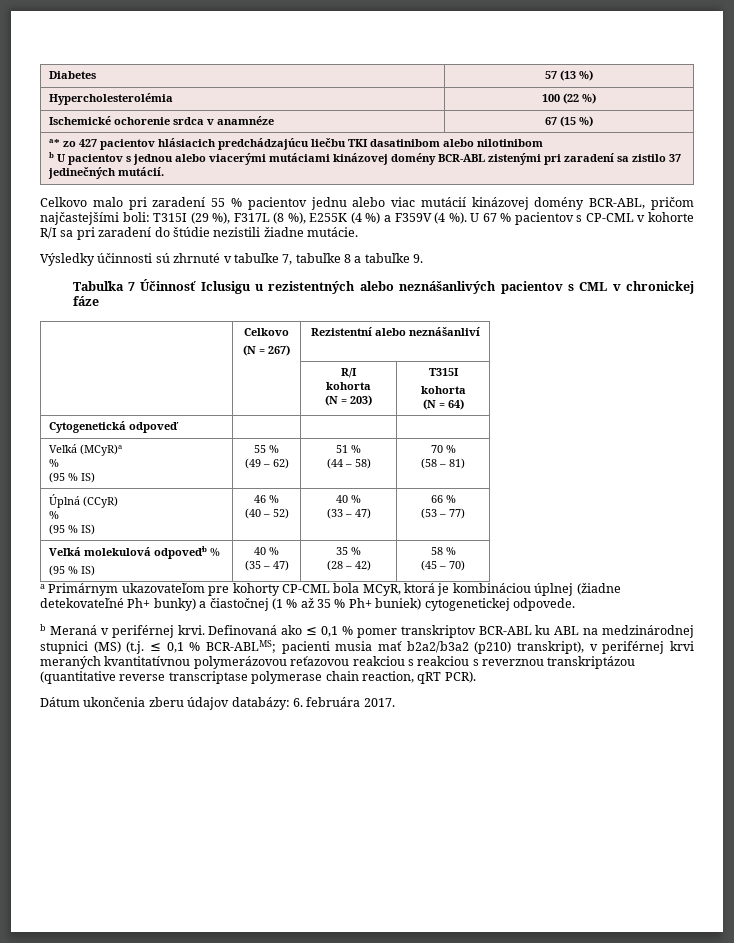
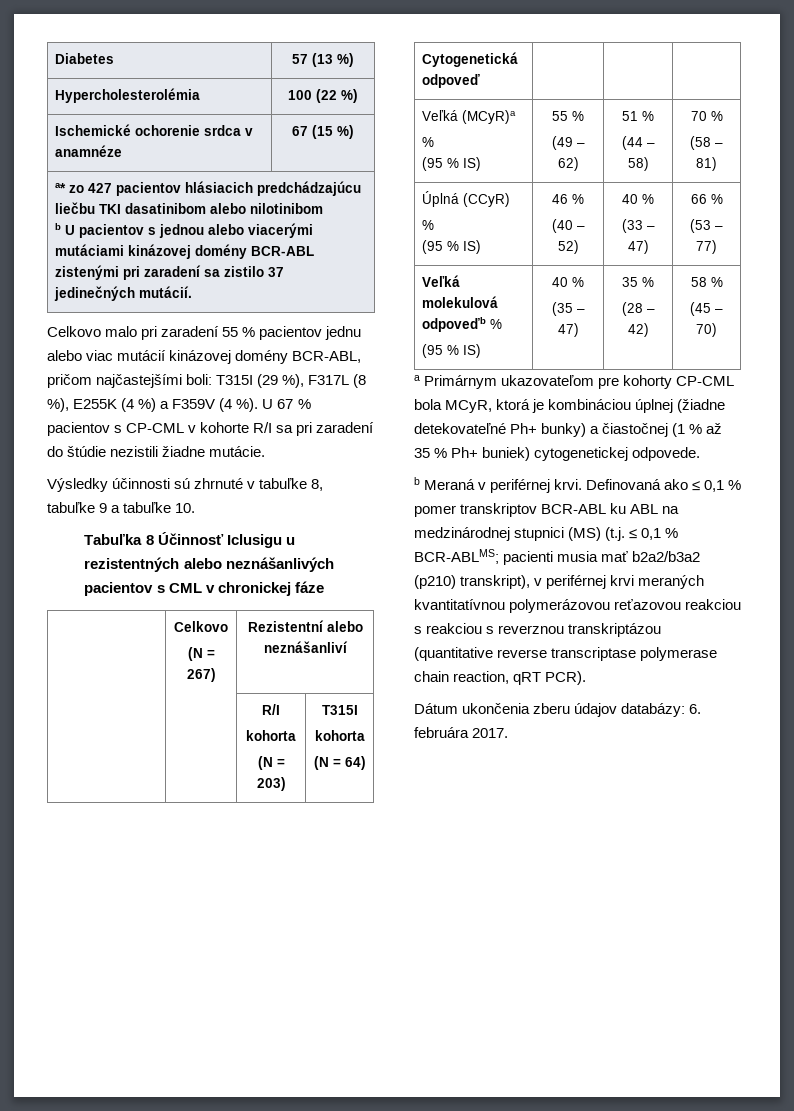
- Výsledky účinnosti sú zhrnuté v tabuľke 7, tabuľke 8 a tabuľke 9.
+ Výsledky účinnosti sú zhrnuté v tabuľke 8, tabuľke 9 a tabuľke 10.
- Tabuľka 7 Účinnosť Iclusigu u rezistentných alebo neznášanlivých pacientov s CML v chronickej fáze
+ Tabuľka 8 Účinnosť Iclusigu u rezistentných alebo neznášanlivých pacientov s CML v chronickej fáze

